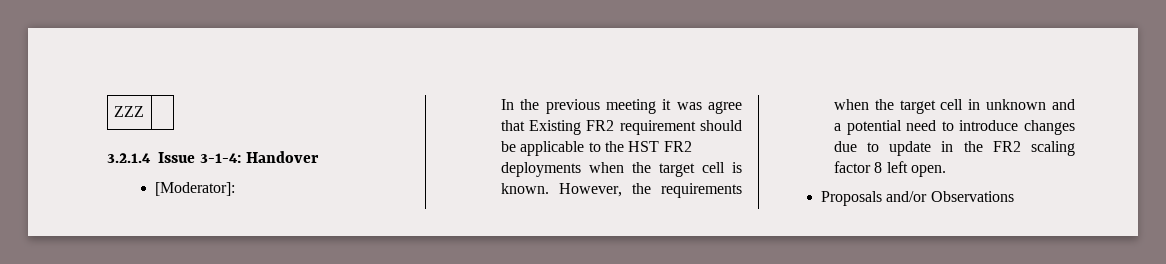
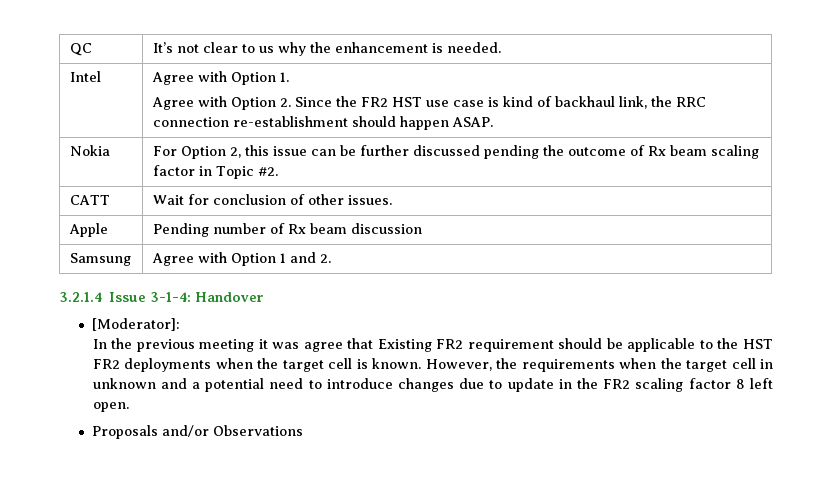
- ZZZ |
+ QC | It’s not clear to us why the enhancement is needed.
+ Intel | Agree with Option 1.
+ Agree with Option 2. Since the FR2 HST use case is kind of backhaul link, the RRC connection re-establishment should happen ASAP.
+ Nokia | For Option 2, this issue can be further discussed pending the outcome of Rx beam scaling factor in Topic #2.
+ CATT | Wait for conclusion of other issues.
+ Apple | Pending number of Rx beam discussion
+ Samsung | Agree with Option 1 and 2.

